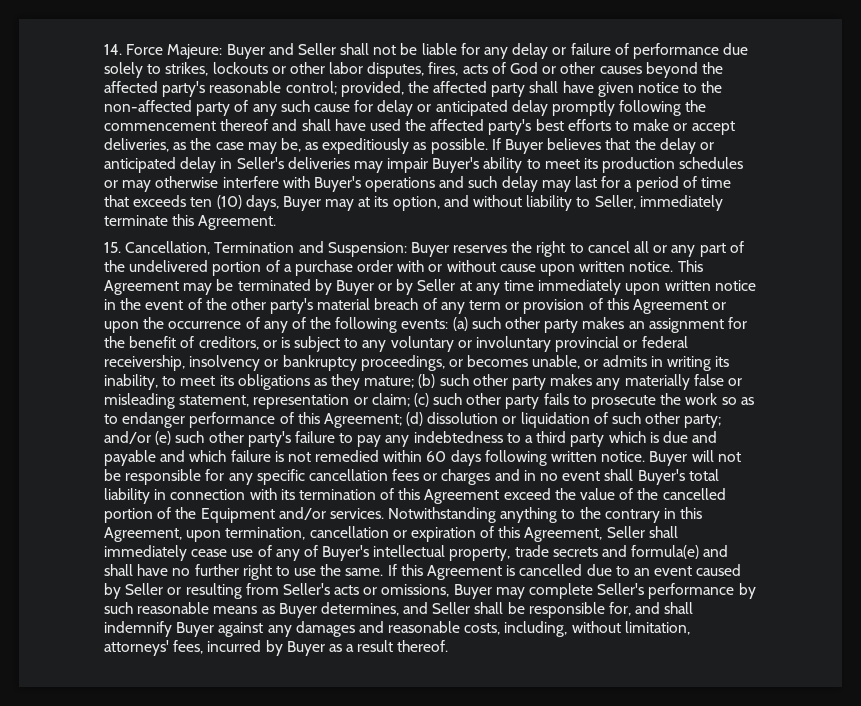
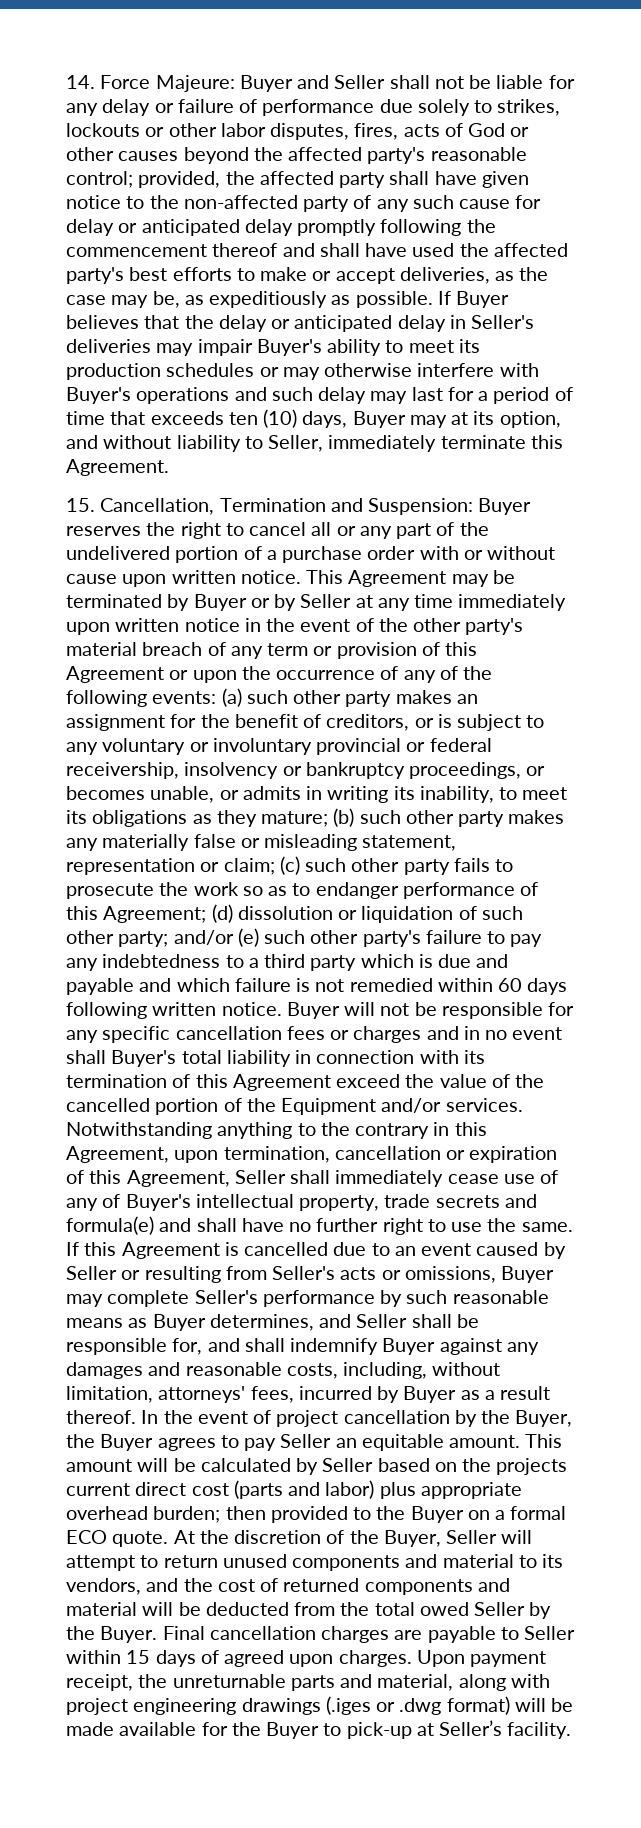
+ In the event of project cancellation by the Buyer, the Buyer agrees to pay Seller an equitable amount. This amount will be calculated by Seller based on the projects current direct cost (parts and labor) plus appropriate overhead burden; then provided to the Buyer on a formal ECO quote. At the discretion of the Buyer, Seller will attempt to return unused components and material to its vendors, and the cost of returned components and material will be deducted from the total owed Seller by the Buyer. Final cancellation charges are payable to Seller within 15 days of agreed upon charges. Upon payment receipt, the unreturnable parts and material, along with project engineering drawings (.iges or .dwg format) will be made available for the Buyer to pick-up at Seller’s facility.

